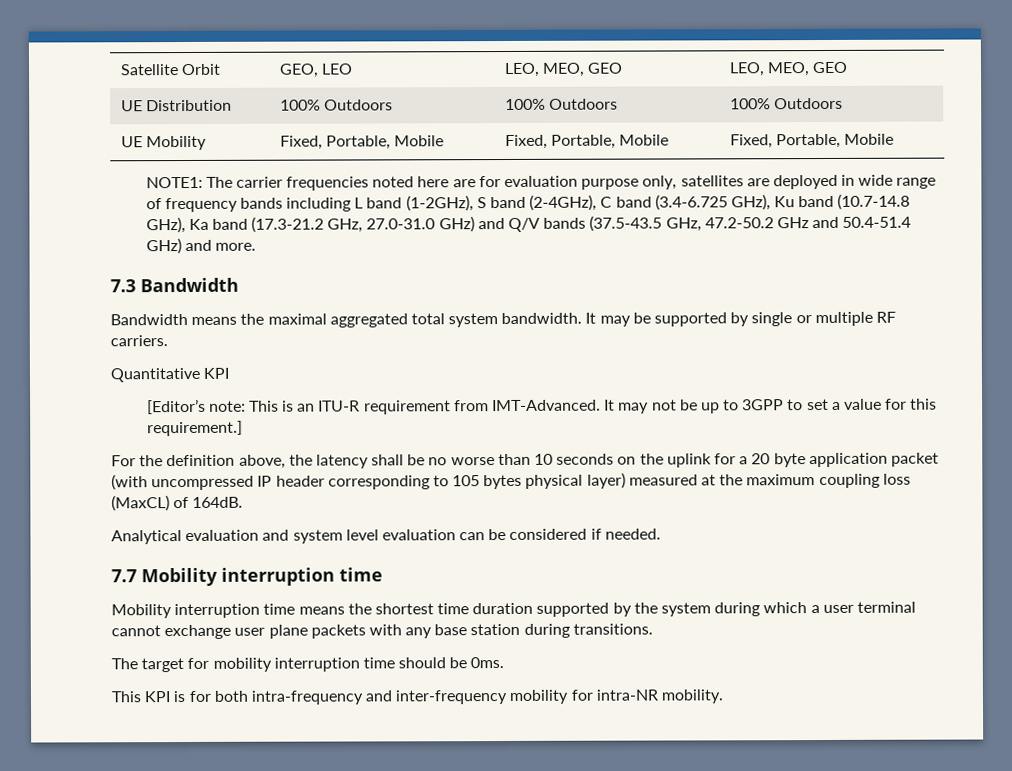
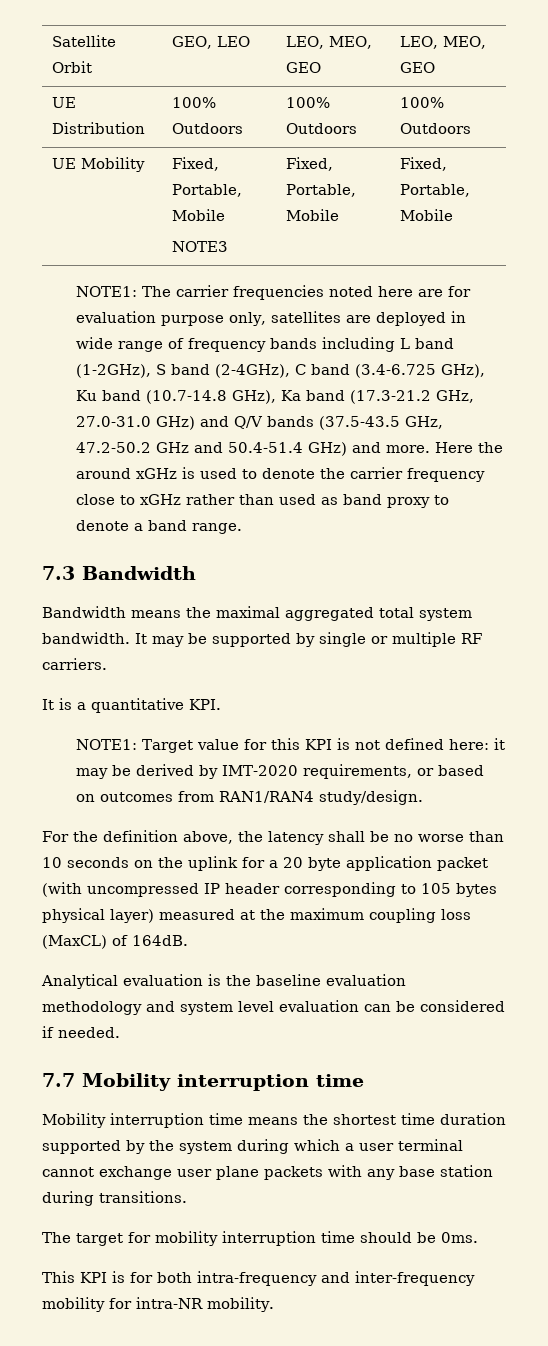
- UE Mobility | Fixed, Portable, Mobile | Fixed, Portable, Mobile | Fixed, Portable, Mobile
+ UE Mobility | Fixed, Portable, Mobile
+ NOTE3 | Fixed, Portable, Mobile | Fixed, Portable, Mobile
+ Here the around xGHz is used to denote the carrier frequency close to xGHz rather than used as band proxy to denote a band range.
- Quantitative KPI
- [Editor’s note: This is an ITU-R requirement from IMT-Advanced. It may not be up to 3GPP to set a value for this requirement.]
+ It is a quantitative KPI.
+ NOTE1: Target value for this KPI is not defined here: it may be derived by IMT-2020 requirements, or based on outcomes from RAN1/RAN4 study/design.
- Analytical evaluation and system level evaluation can be considered if needed.
+ Analytical evaluation is the baseline evaluation methodology and system level evaluation can be considered if needed.

